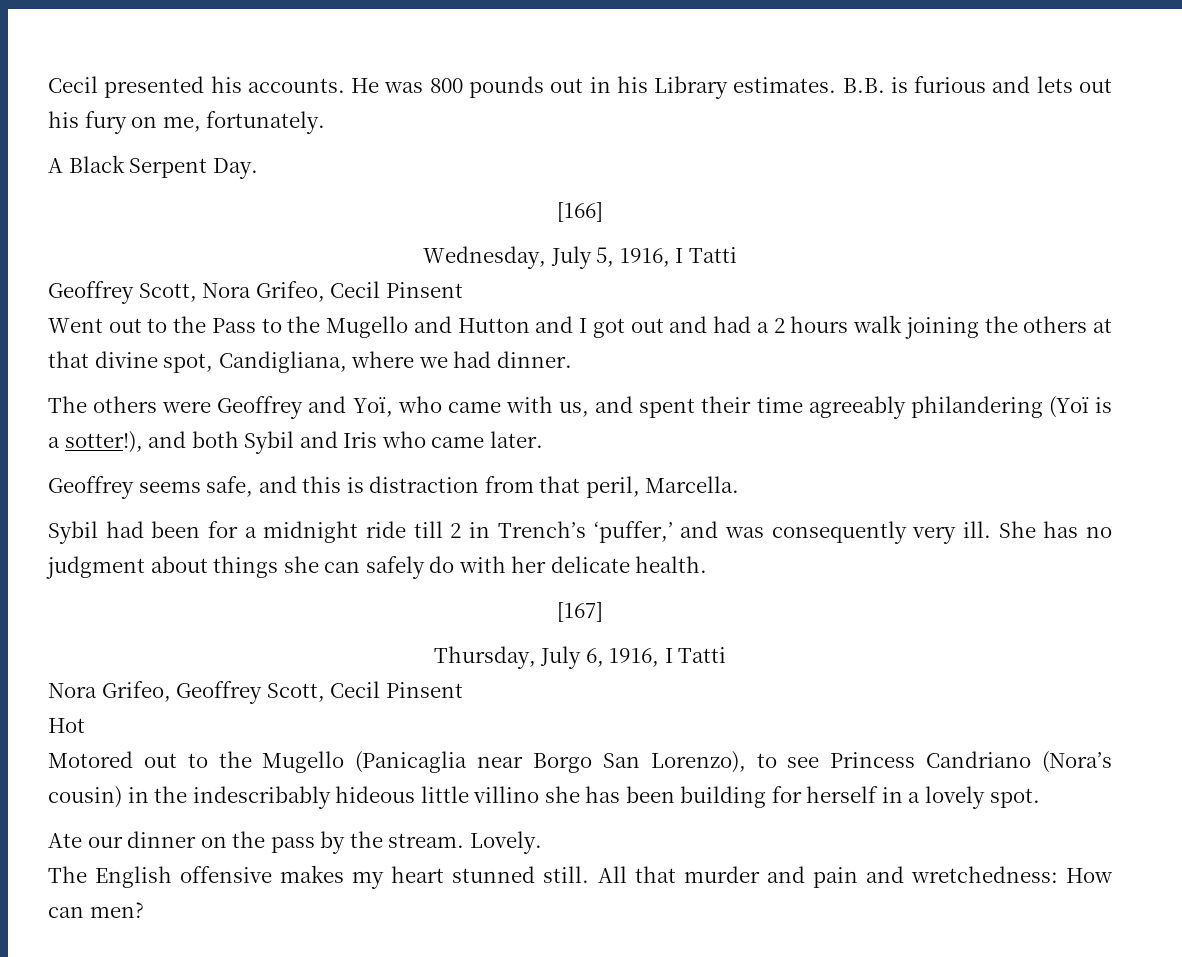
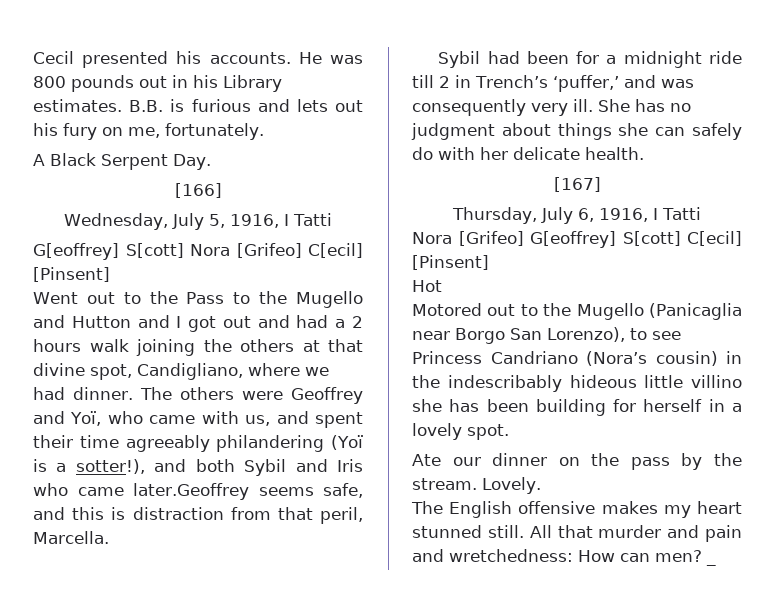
- Geoffrey Scott, Nora Grifeo, Cecil Pinsent
+ G[eoffrey] S[cott] Nora [Grifeo] C[ecil] [Pinsent]
- Went out to the Pass to the Mugello and Hutton and I got out and had a 2 hours walk joining the others at that divine spot, Candigliana, where we had dinner.
- The others were Geoffrey and Yoï, who came with us, and spent their time agreeably philandering (Yoï is a sotter!), and both Sybil and Iris who came later.
- Geoffrey seems safe, and this is distraction from that peril, Marcella.
+ Went out to the Pass to the Mugello and Hutton and I got out and had a 2 hours walk joining the others at that divine spot, Candigliano, where we had dinner. The others were Geoffrey and Yoï, who came with us, and spent their time agreeably philandering (Yoï is a sotter!), and both Sybil and Iris who came later.Geoffrey seems safe, and this is distraction from that peril, Marcella.
- Nora Grifeo, Geoffrey Scott, Cecil Pinsent
+ Nora [Grifeo] G[eoffrey] S[cott] C[ecil] [Pinsent]
+ _

